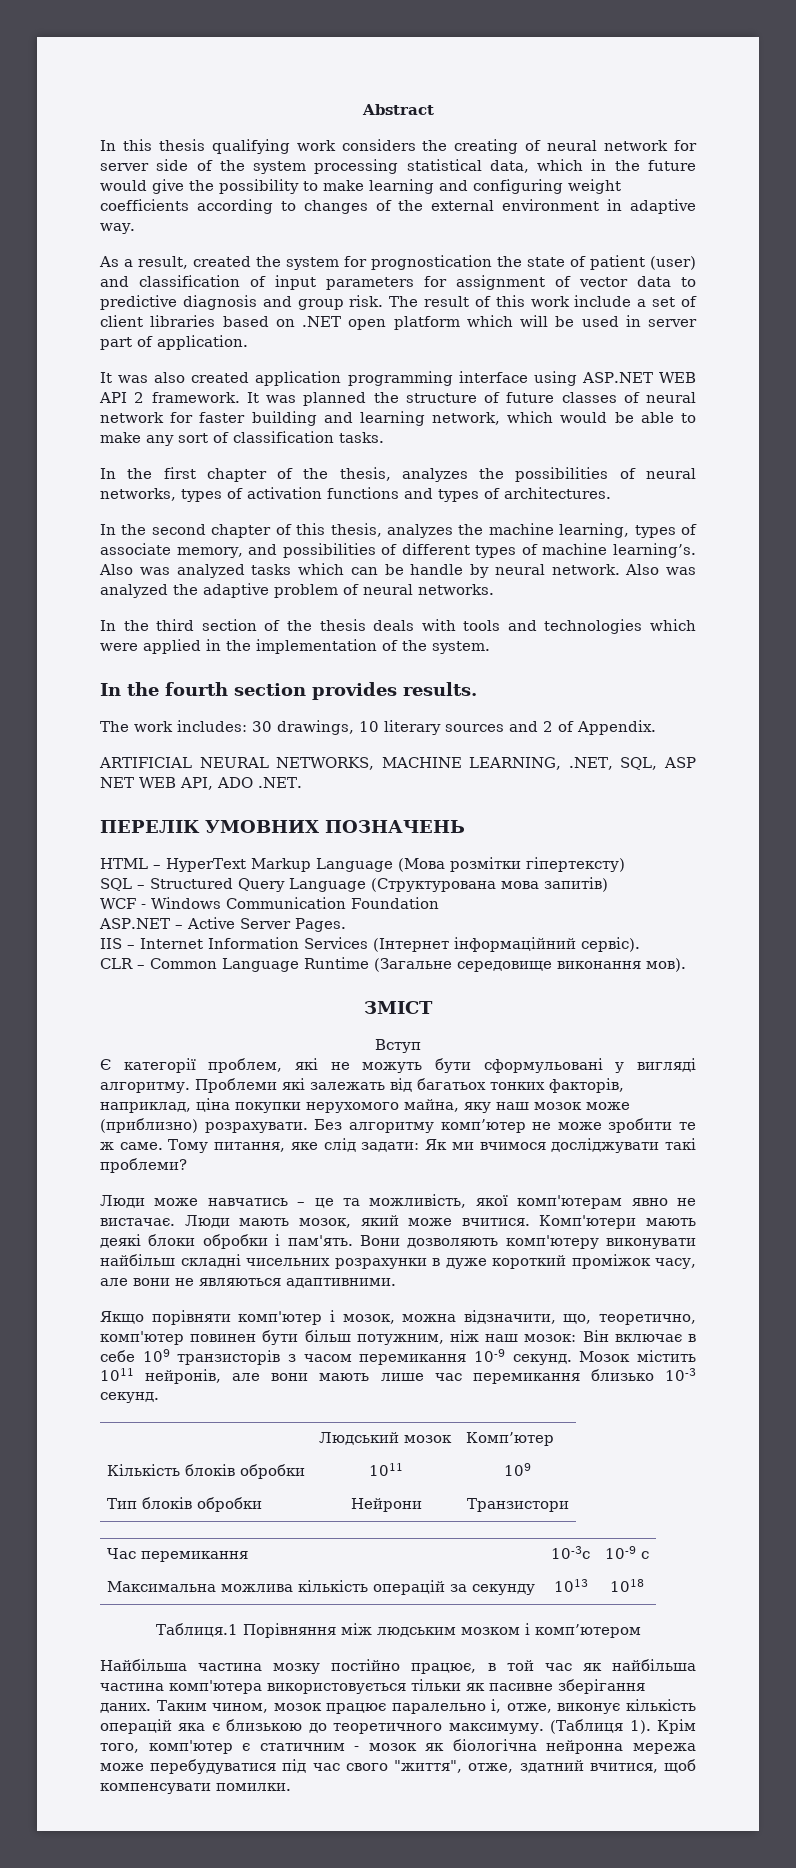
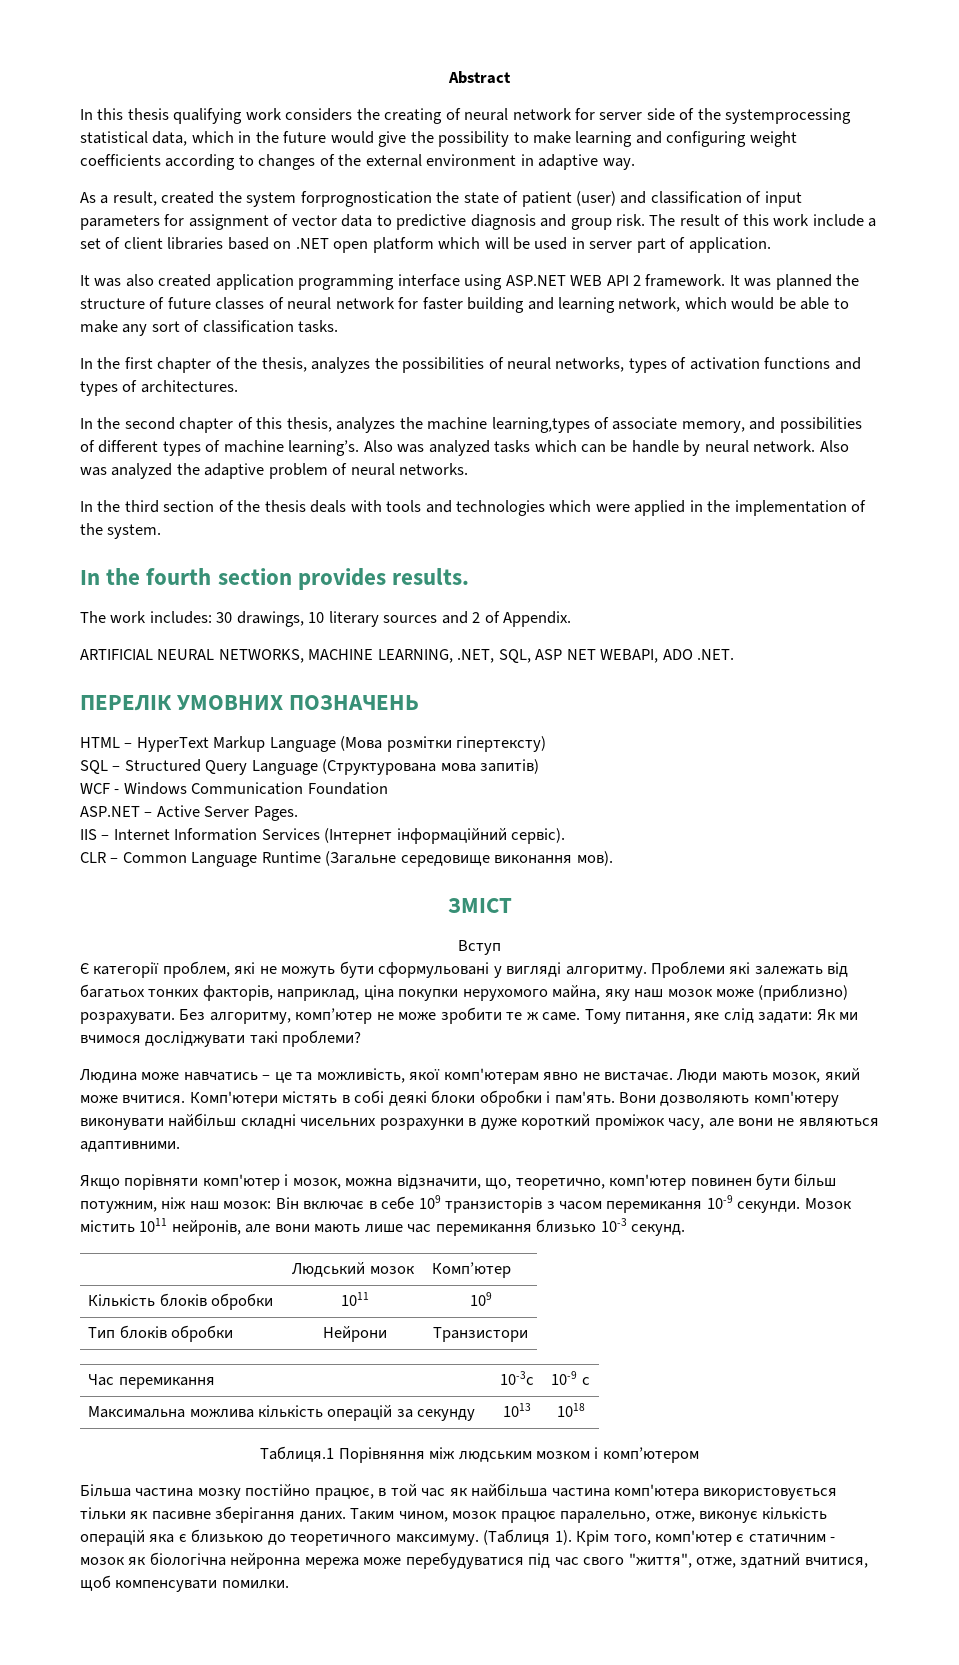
- In this thesis qualifying work considers the creating of neural network for server side of the system processing statistical data, which in the future would give the possibility to make learning and configuring weight coefficients according to changes of the external environment in adaptive way.
+ In this thesis qualifying work considers the creating of neural network for server side of the systemprocessing statistical data, which in the future would give the possibility to make learning and configuring weight coefficients according to changes of the external environment in adaptive way.
- As a result, created the system for prognostication the state of patient (user) and classification of input parameters for assignment of vector data to predictive diagnosis and group risk.
+ As a result, created the system forprognostication the state of patient (user) and classification of input parameters for assignment of vector data to predictive diagnosis and group risk.
- In the second chapter of this thesis, analyzes the machine learning, types of associate memory, and possibilities of different types of machine learning’s.
+ In the second chapter of this thesis, analyzes the machine learning,types of associate memory, and possibilities of different types of machine learning’s.
- ARTIFICIAL NEURAL NETWORKS, MACHINE LEARNING, .NET, SQL, ASP NET WEB API, ADO .NET.
+ ARTIFICIAL NEURAL NETWORKS, MACHINE LEARNING, .NET, SQL, ASP NET WEBAPI, ADO .NET.
- Без алгоритму комп’ютер не може зробити те ж саме.
+ Без алгоритму, комп’ютер не може зробити те ж саме.
- Люди може навчатись – це та можливість, якої комп'ютерам явно не вистачає.
+ Людина може навчатись – це та можливість, якої комп'ютерам явно не вистачає.
- Комп'ютери мають деякі блоки обробки і пам'ять.
+ Комп'ютери містять в собі деякі блоки обробки і пам'ять.
- Якщо порівняти комп'ютер і мозок, можна відзначити, що, теоретично, комп'ютер повинен бути більш потужним, ніж наш мозок: Він включає в себе 109 транзисторів з часом перемикання 10-9 секунд.
+ Якщо порівняти комп'ютер і мозок, можна відзначити, що, теоретично, комп'ютер повинен бути більш потужним, ніж наш мозок: Він включає в себе 109 транзисторів з часом перемикання 10-9 секунди.
- Найбільша частина мозку постійно працює, в той час як найбільша частина комп'ютера використовується тільки як пасивне зберігання даних.
+ Більша частина мозку постійно працює, в той час як найбільша частина комп'ютера використовується тільки як пасивне зберігання даних.
- Таким чином, мозок працює паралельно і, отже, виконує кількість операцій яка є близькою до теоретичного максимуму.
+ Таким чином, мозок працює паралельно, отже, виконує кількість операцій яка є близькою до теоретичного максимуму.

